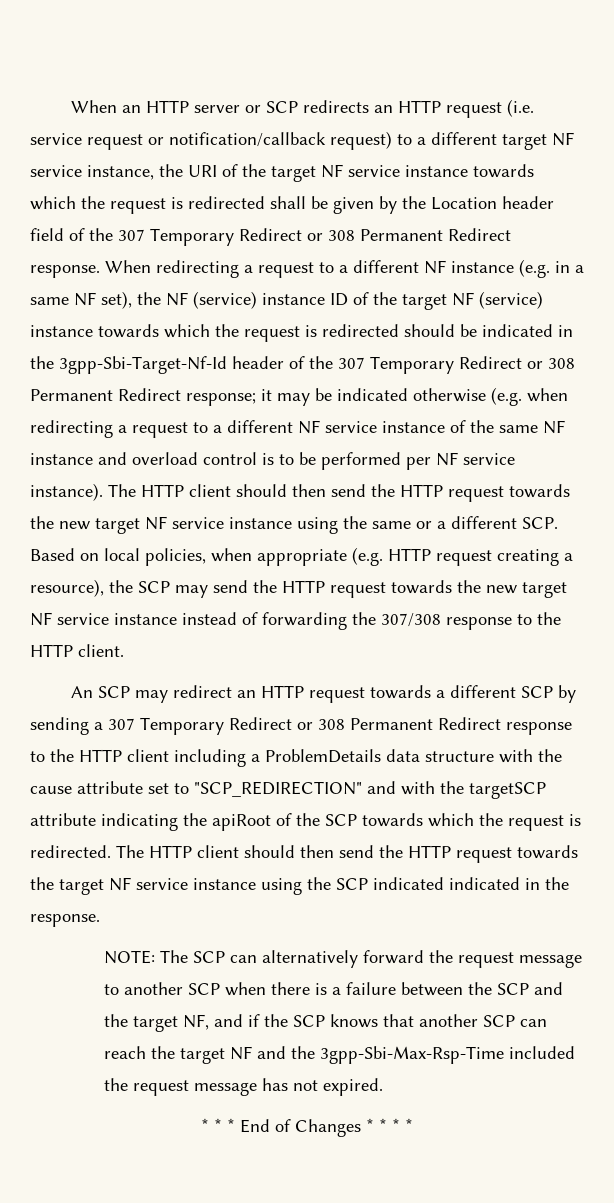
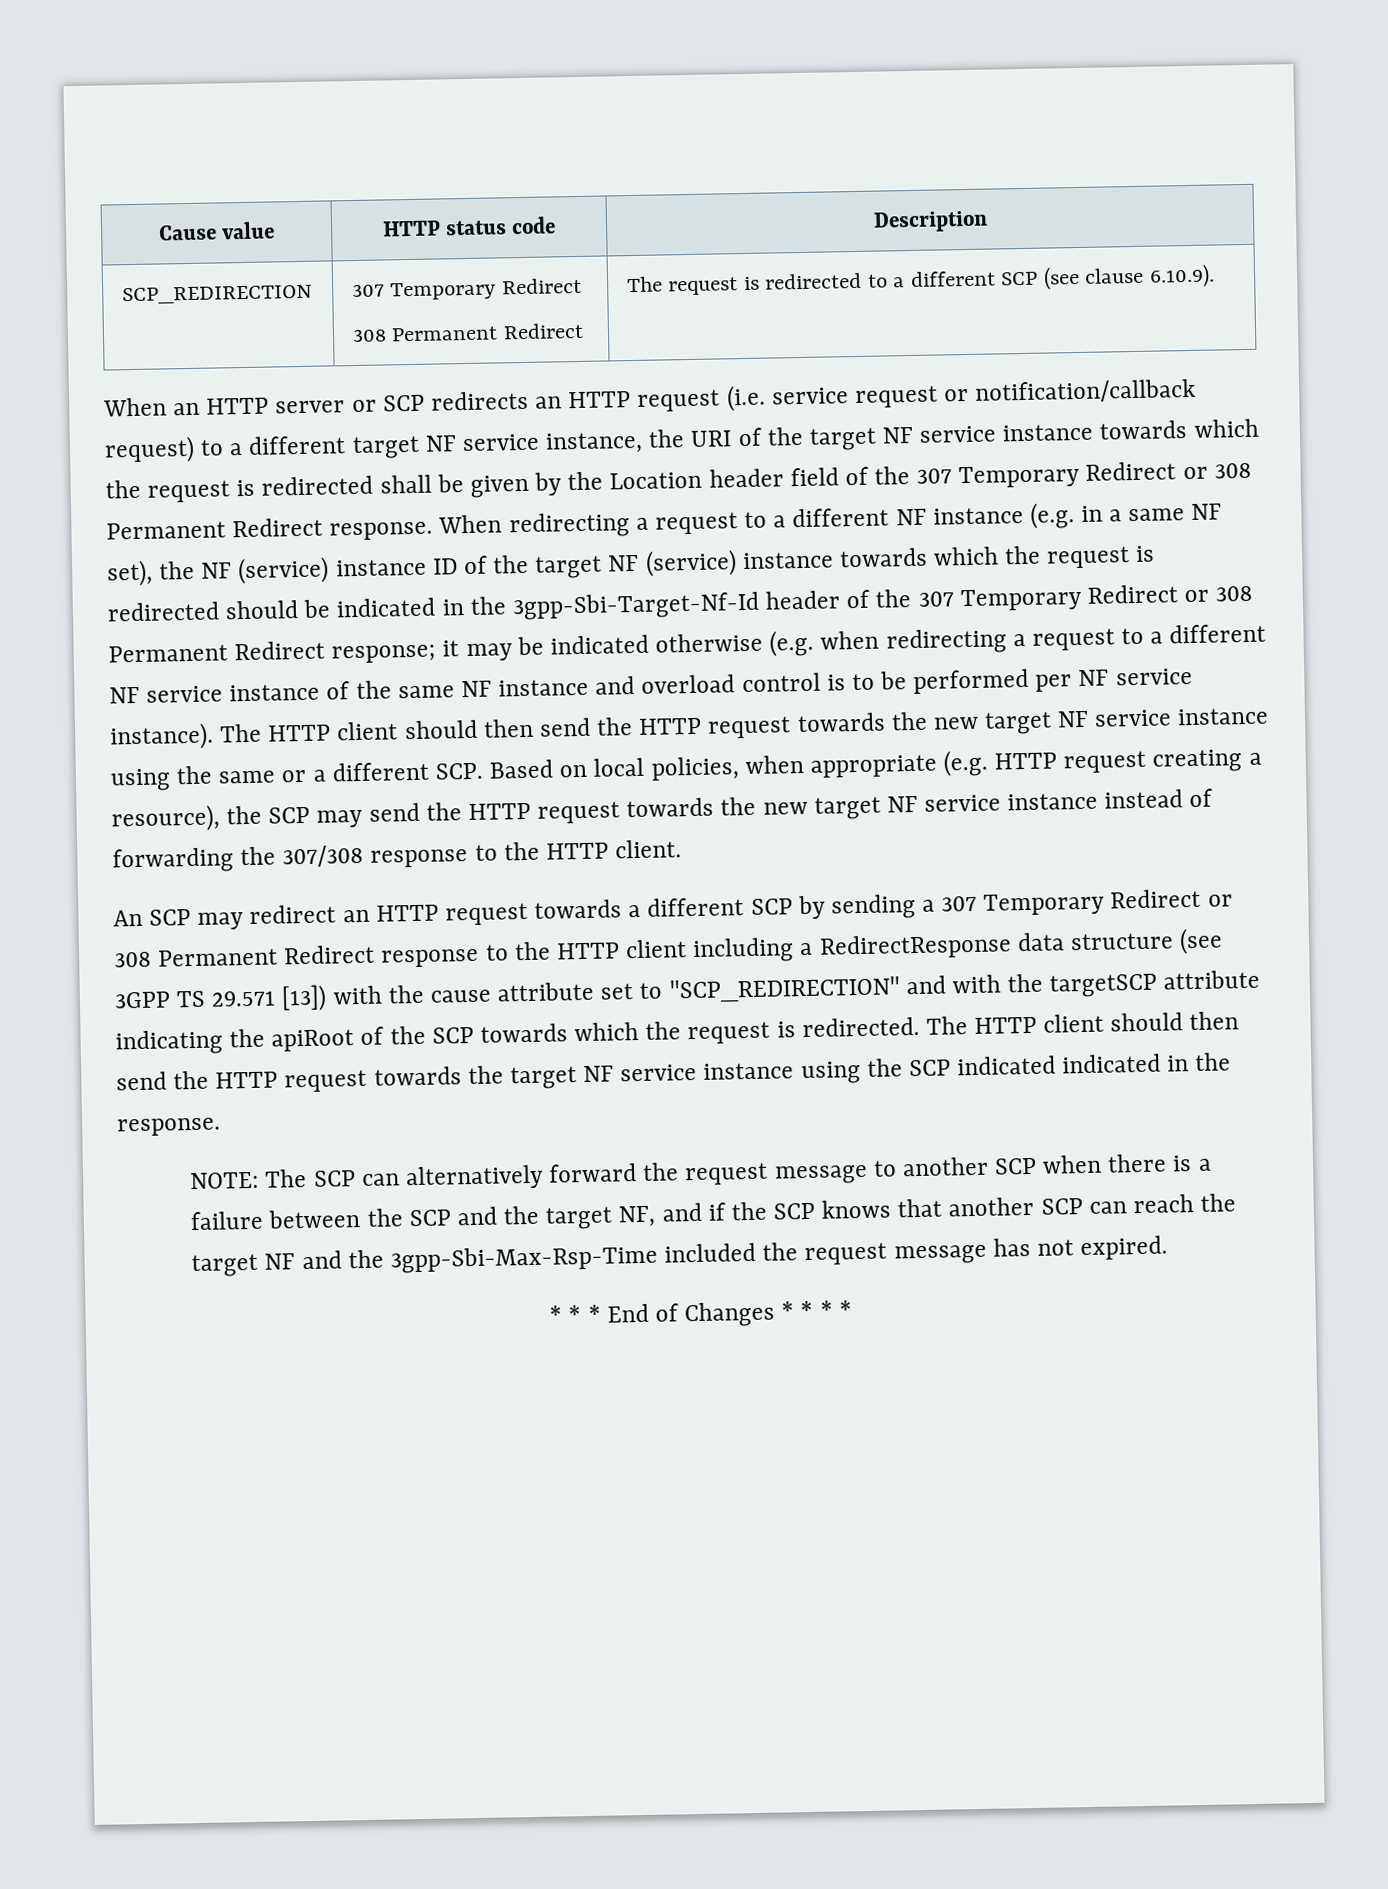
+ Cause value | HTTP status code | Description
+ SCP_REDIRECTION | 307 Temporary Redirect
+ 308 Permanent Redirect | The request is redirected to a different SCP (see clause 6.10.9).
- An SCP may redirect an HTTP request towards a different SCP by sending a 307 Temporary Redirect or 308 Permanent Redirect response to the HTTP client including a ProblemDetails data structure with the cause attribute set to "SCP_REDIRECTION" and with the targetSCP attribute indicating the apiRoot of the SCP towards which the request is redirected.
+ An SCP may redirect an HTTP request towards a different SCP by sending a 307 Temporary Redirect or 308 Permanent Redirect response to the HTTP client including a RedirectResponse data structure (see 3GPP TS 29.571 [13]) with the cause attribute set to "SCP_REDIRECTION" and with the targetSCP attribute indicating the apiRoot of the SCP towards which the request is redirected.

